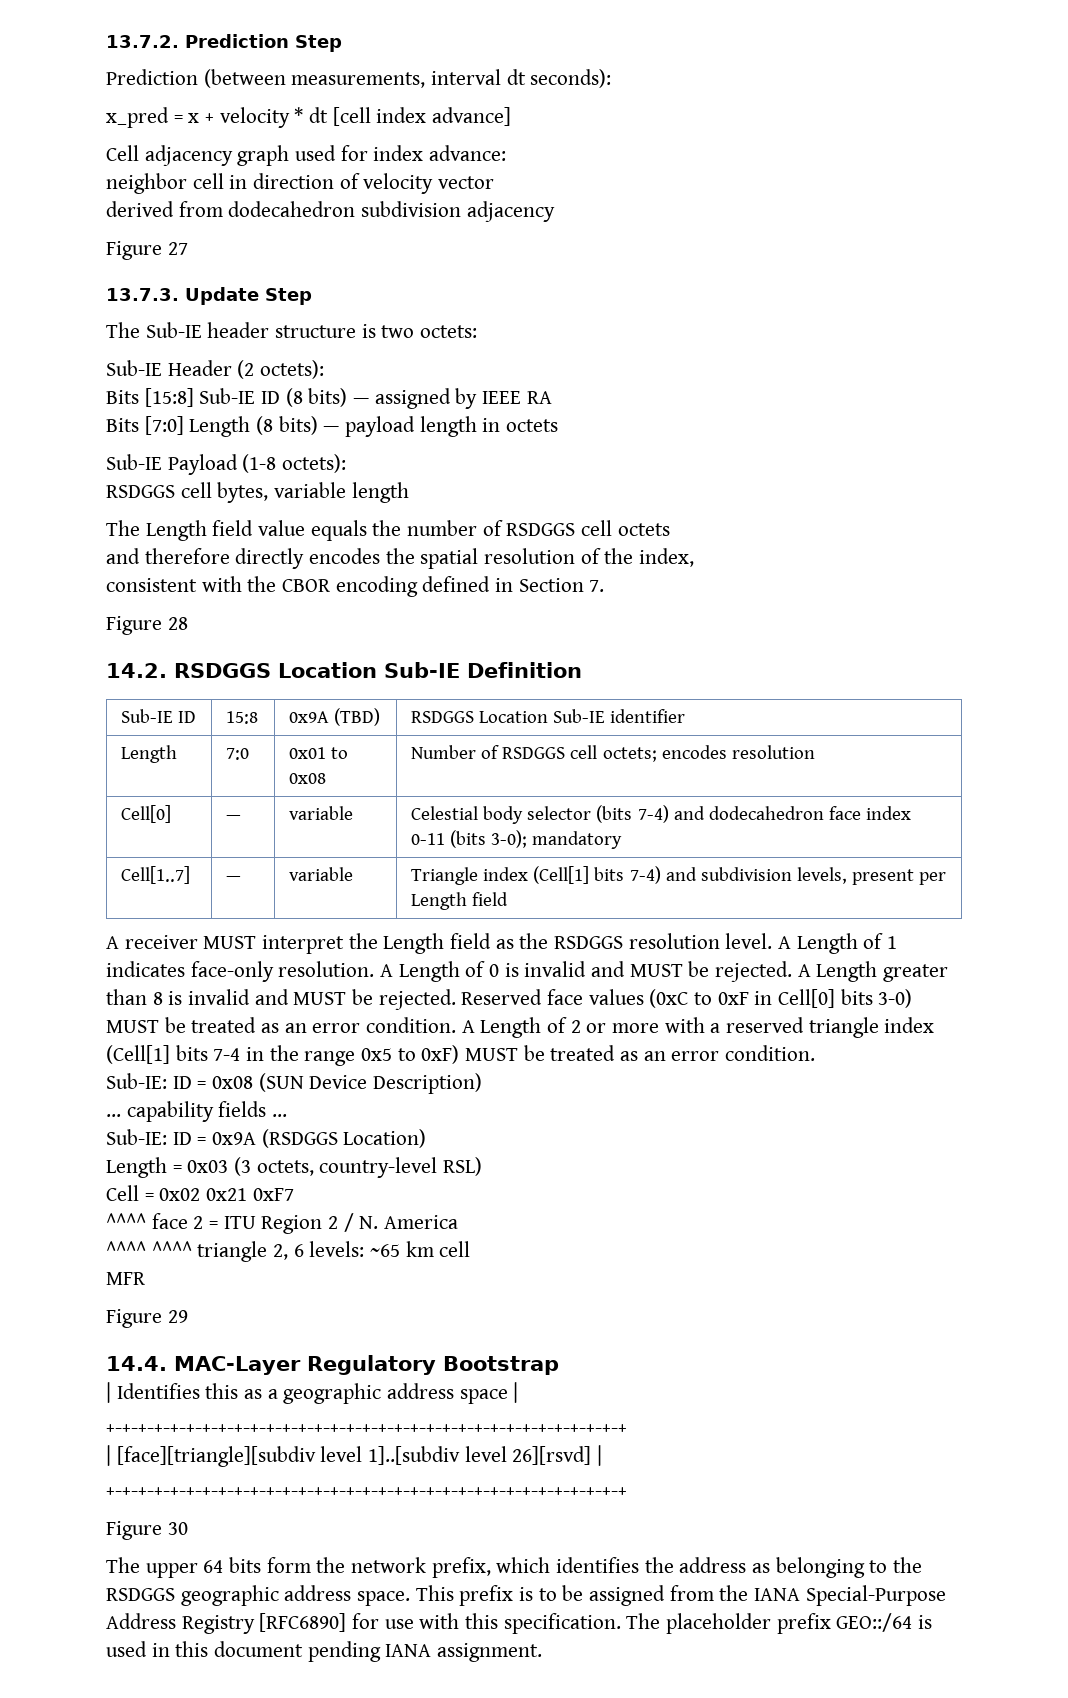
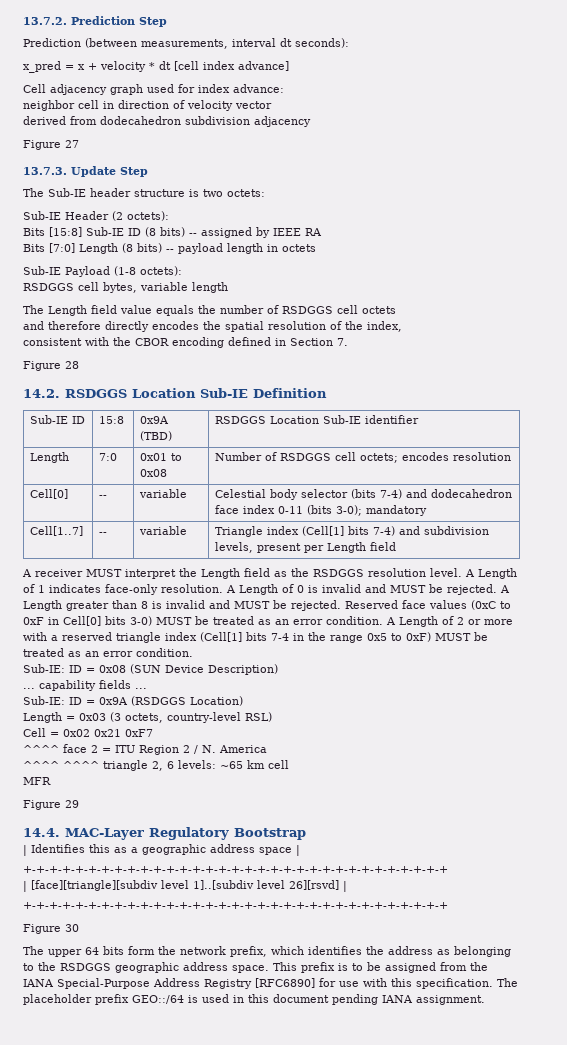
- Bits [15:8] Sub-IE ID (8 bits) — assigned by IEEE RA
+ Bits [15:8] Sub-IE ID (8 bits) -- assigned by IEEE RA
- Bits [7:0] Length (8 bits) — payload length in octets
+ Bits [7:0] Length (8 bits) -- payload length in octets
- Cell[0] | — | variable | Celestial body selector (bits 7-4) and dodecahedron face index 0-11 (bits 3-0); mandatory
+ Cell[0] | -- | variable | Celestial body selector (bits 7-4) and dodecahedron face index 0-11 (bits 3-0); mandatory
- Cell[1..7] | — | variable | Triangle index (Cell[1] bits 7-4) and subdivision levels, present per Length field
+ Cell[1..7] | -- | variable | Triangle index (Cell[1] bits 7-4) and subdivision levels, present per Length field

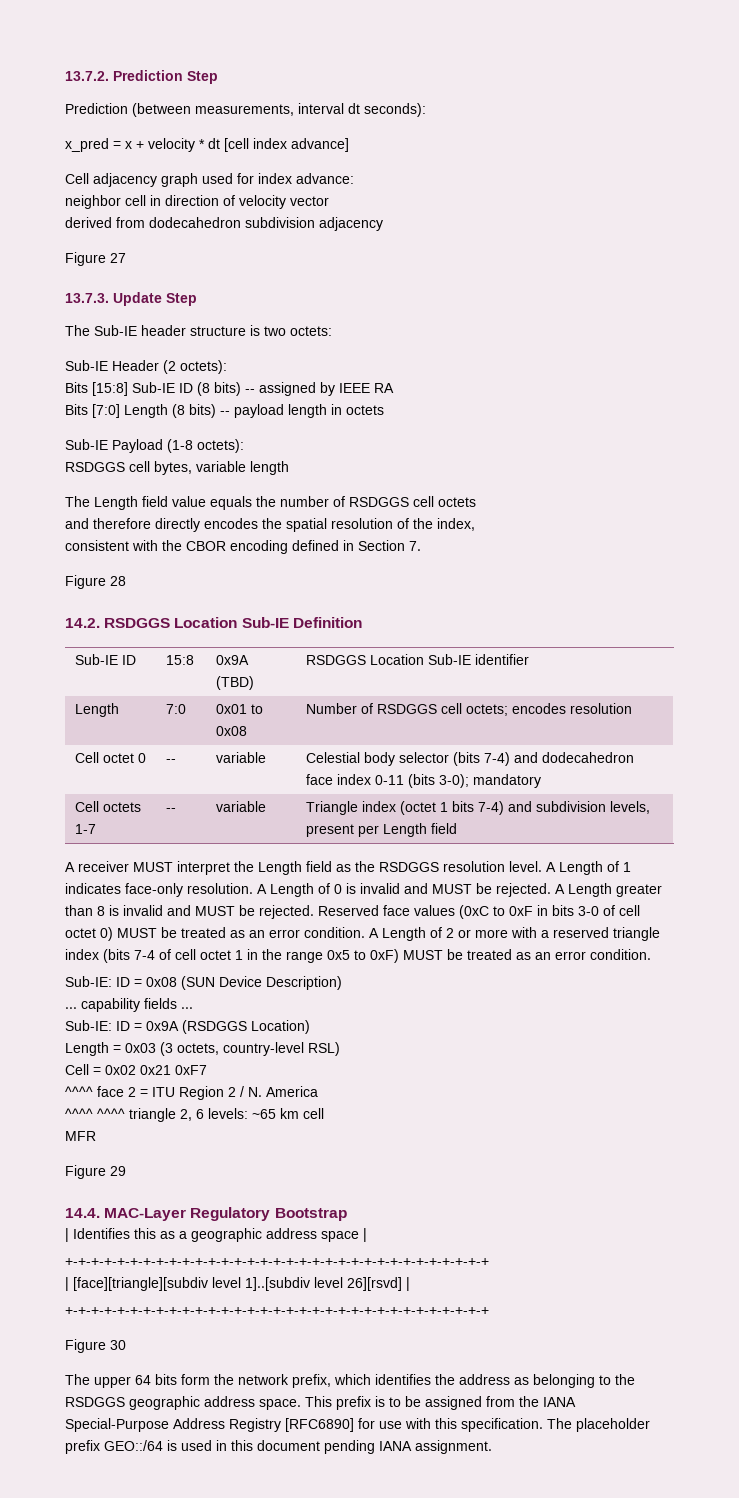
- Cell[0] | -- | variable | Celestial body selector (bits 7-4) and dodecahedron face index 0-11 (bits 3-0); mandatory
+ Cell octet 0 | -- | variable | Celestial body selector (bits 7-4) and dodecahedron face index 0-11 (bits 3-0); mandatory
- Cell[1..7] | -- | variable | Triangle index (Cell[1] bits 7-4) and subdivision levels, present per Length field
+ Cell octets 1-7 | -- | variable | Triangle index (octet 1 bits 7-4) and subdivision levels, present per Length field
- Reserved face values (0xC to 0xF in Cell[0] bits 3-0) MUST be treated as an error condition.
+ Reserved face values (0xC to 0xF in bits 3-0 of cell octet 0) MUST be treated as an error condition.
- A Length of 2 or more with a reserved triangle index (Cell[1] bits 7-4 in the range 0x5 to 0xF) MUST be treated as an error condition.
+ A Length of 2 or more with a reserved triangle index (bits 7-4 of cell octet 1 in the range 0x5 to 0xF) MUST be treated as an error condition.

